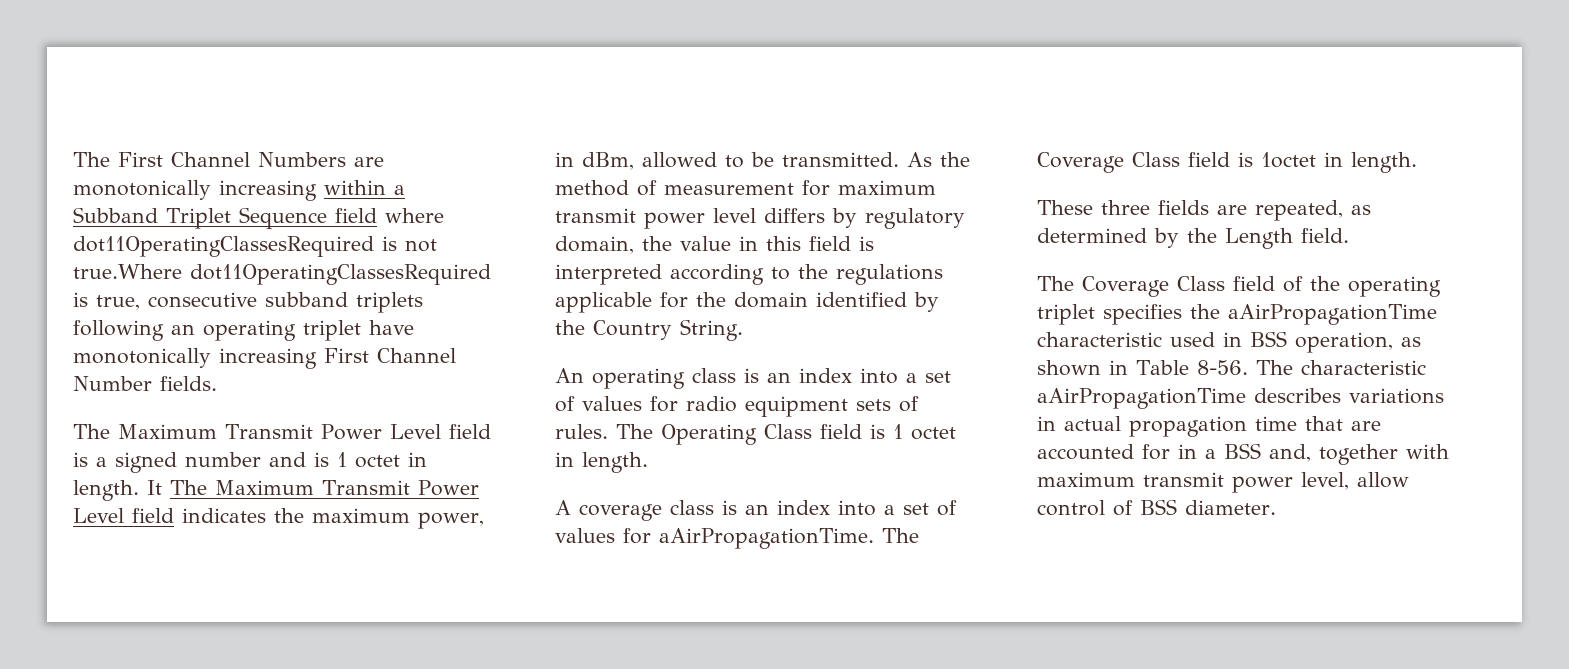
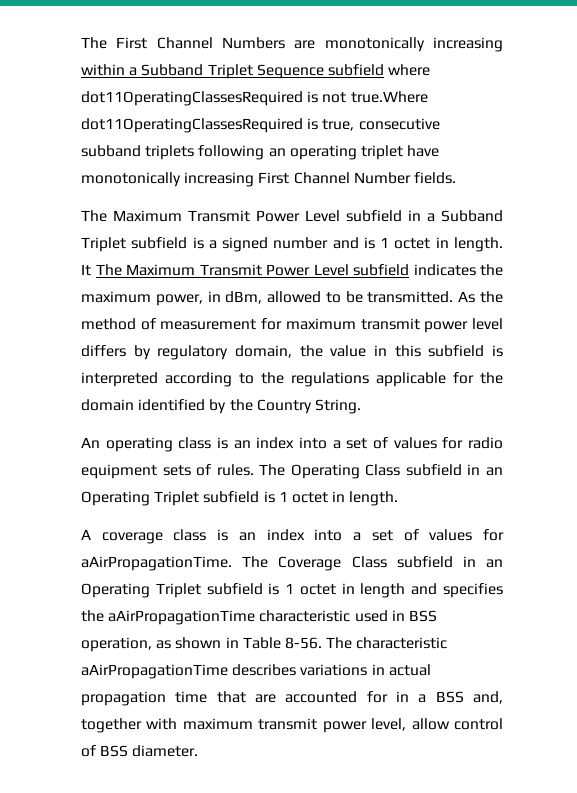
- The First Channel Numbers are monotonically increasing within a Subband Triplet Sequence field where dot11OperatingClassesRequired is not true.Where dot11OperatingClassesRequired is true, consecutive subband triplets following an operating triplet have monotonically increasing First Channel Number fields.
+ The First Channel Numbers are monotonically increasing within a Subband Triplet Sequence subfield where dot11OperatingClassesRequired is not true.Where dot11OperatingClassesRequired is true, consecutive subband triplets following an operating triplet have monotonically increasing First Channel Number fields.
- The Maximum Transmit Power Level field is a signed number and is 1 octet in length.
+ The Maximum Transmit Power Level subfield in a Subband Triplet subfield is a signed number and is 1 octet in length.
- It The Maximum Transmit Power Level field indicates the maximum power, in dBm, allowed to be transmitted.
+ It The Maximum Transmit Power Level subfield indicates the maximum power, in dBm, allowed to be transmitted.
- As the method of measurement for maximum transmit power level differs by regulatory domain, the value in this field is interpreted according to the regulations applicable for the domain identified by the Country String.
+ As the method of measurement for maximum transmit power level differs by regulatory domain, the value in this subfield is interpreted according to the regulations applicable for the domain identified by the Country String.
- The Operating Class field is 1 octet in length.
+ The Operating Class subfield in an Operating Triplet subfield is 1 octet in length.
- The Coverage Class field is 1octet in length.
- These three fields are repeated, as determined by the Length field.
- The Coverage Class field of the operating triplet specifies the aAirPropagationTime characteristic used in BSS operation, as shown in Table 8-56.
+ The Coverage Class subfield in an Operating Triplet subfield is 1 octet in length and specifies the aAirPropagationTime characteristic used in BSS operation, as shown in Table 8-56.

